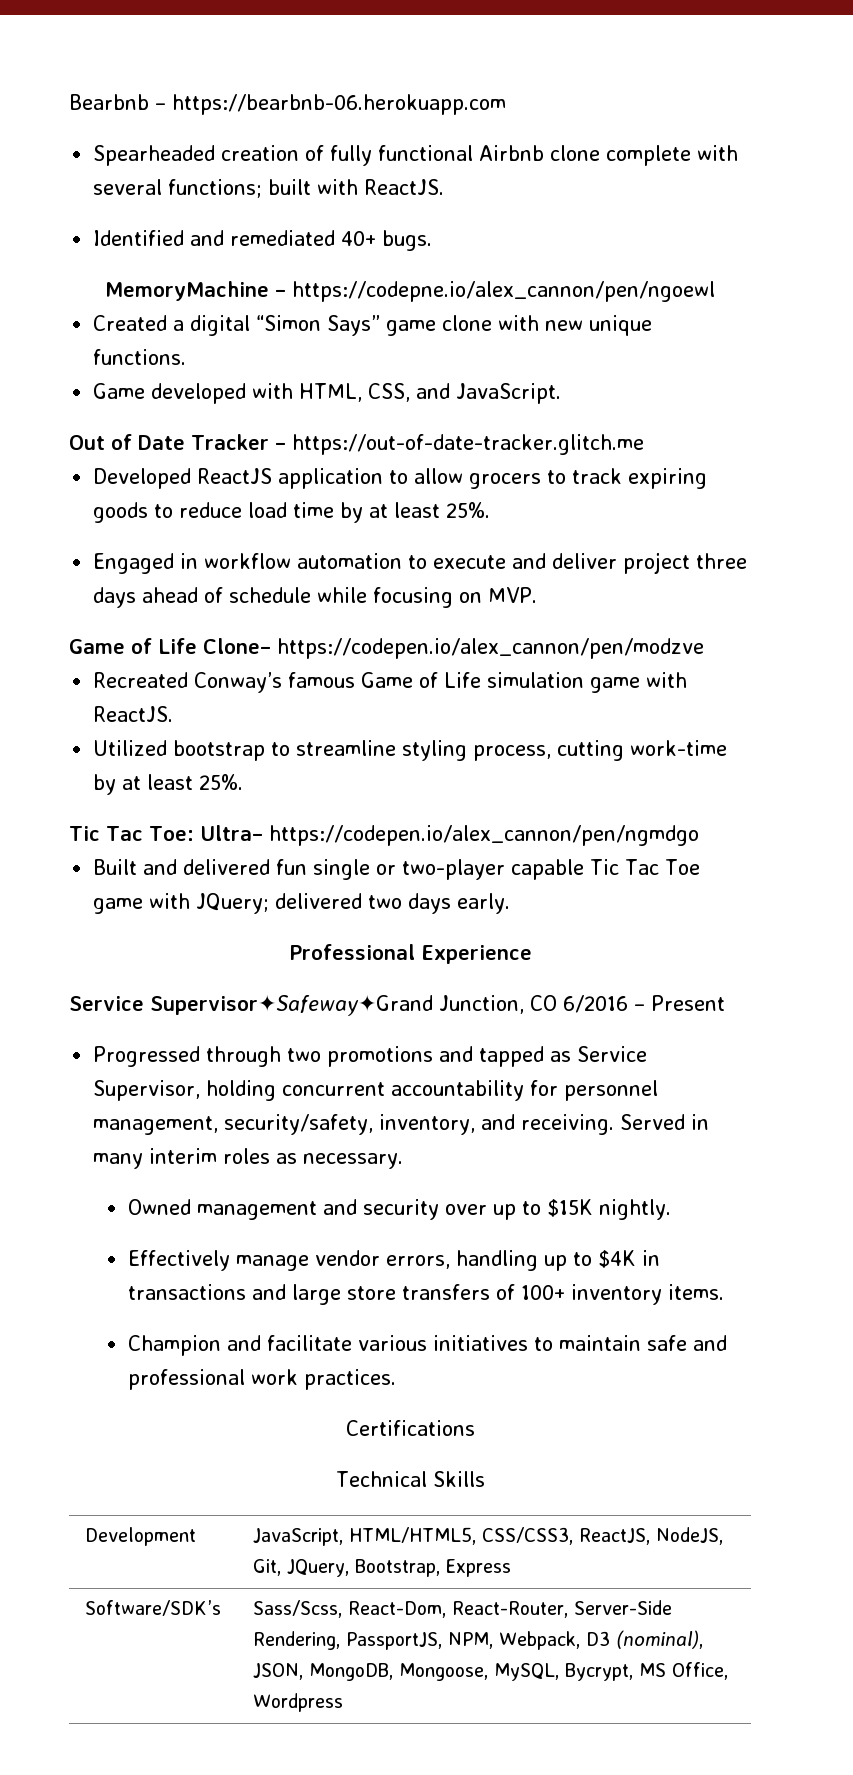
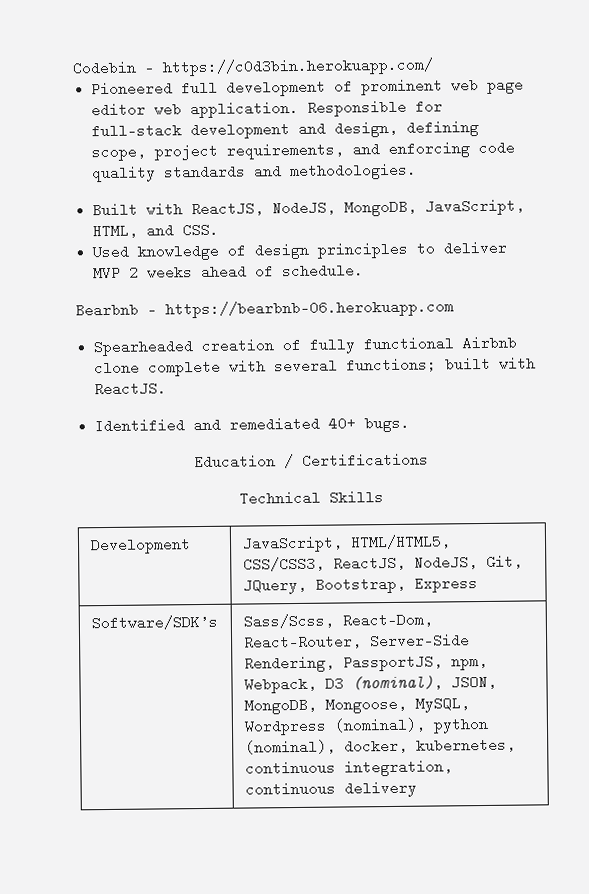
+ Codebin – https://c0d3bin.herokuapp.com/
+ Pioneered full development of prominent web page editor web application. Responsible for full-stack development and design, defining scope, project requirements, and enforcing code quality standards and methodologies.
+ Built with ReactJS, NodeJS, MongoDB, JavaScript, HTML, and CSS.
+ Used knowledge of design principles to deliver MVP 2 weeks ahead of schedule.
- MemoryMachine – https://codepne.io/alex_cannon/pen/ngoewl
- Created a digital “Simon Says” game clone with new unique functions.
- Game developed with HTML, CSS, and JavaScript.
- Out of Date Tracker – https://out-of-date-tracker.glitch.me
- Developed ReactJS application to allow grocers to track expiring goods to reduce load time by at least 25%.
- Engaged in workflow automation to execute and deliver project three days ahead of schedule while focusing on MVP.
- Game of Life Clone– https://codepen.io/alex_cannon/pen/modzve
- Recreated Conway’s famous Game of Life simulation game with ReactJS.
- Utilized bootstrap to streamline styling process, cutting work-time by at least 25%.
- Tic Tac Toe: Ultra– https://codepen.io/alex_cannon/pen/ngmdgo
- Built and delivered fun single or two-player capable Tic Tac Toe game with JQuery; delivered two days early.
- Professional Experience
- Service Supervisor✦Safeway✦Grand Junction, CO 6/2016 – Present
- Progressed through two promotions and tapped as Service Supervisor, holding concurrent accountability for personnel management, security/safety, inventory, and receiving. Served in many interim roles as necessary.
- Owned management and security over up to $15K nightly.
- Effectively manage vendor errors, handling up to $4K in transactions and large store transfers of 100+ inventory items.
- Champion and facilitate various initiatives to maintain safe and professional work practices.
- Certifications
+ Education / Certifications
- Software/SDK’s | Sass/Scss, React-Dom, React-Router, Server-Side Rendering, PassportJS, NPM, Webpack, D3 (nominal), JSON, MongoDB, Mongoose, MySQL, Bycrypt, MS Office, Wordpress
+ Software/SDK’s | Sass/Scss, React-Dom, React-Router, Server-Side Rendering, PassportJS, npm, Webpack, D3 (nominal), JSON, MongoDB, Mongoose, MySQL, Wordpress (nominal), python (nominal), docker, kubernetes, continuous integration, continuous delivery

